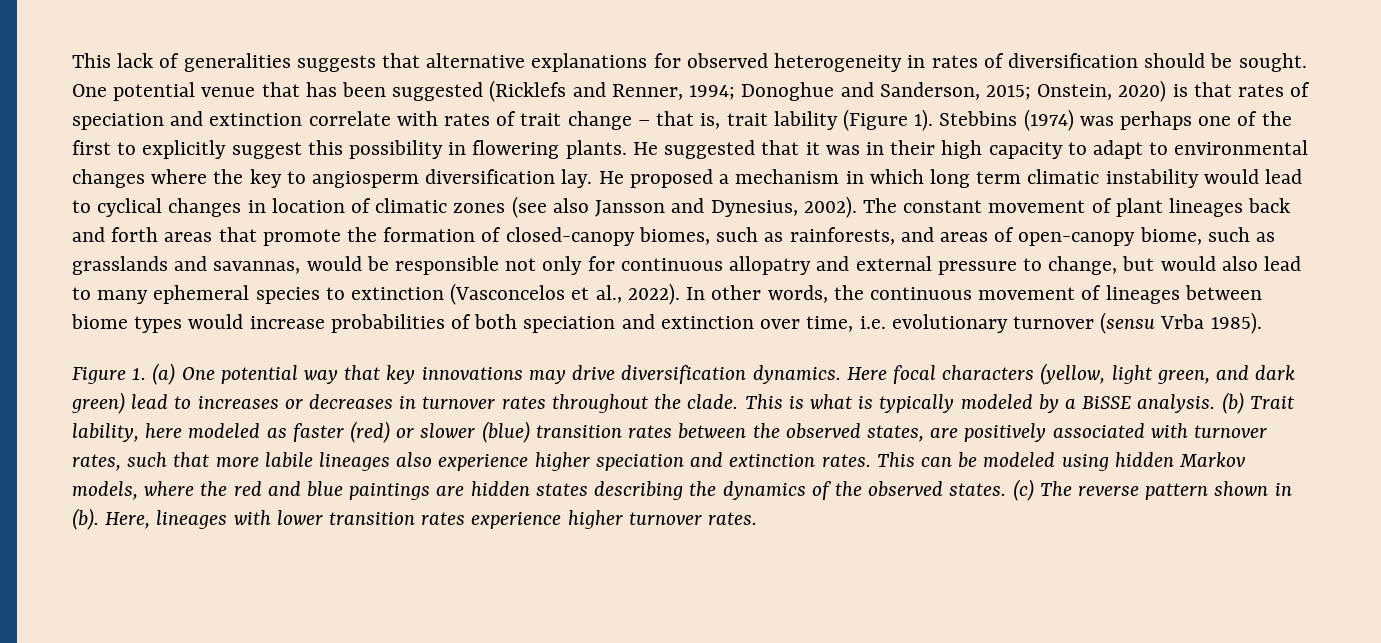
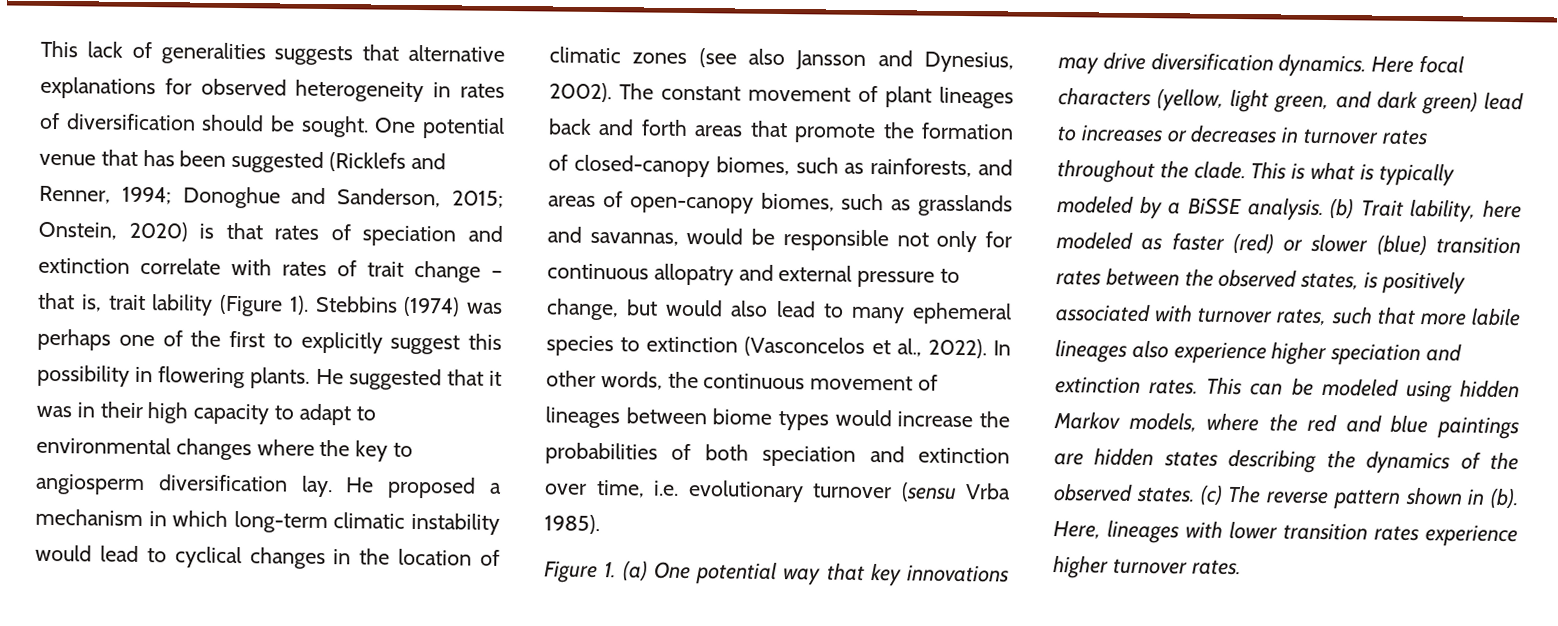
- He proposed a mechanism in which long term climatic instability would lead to cyclical changes in location of climatic zones (see also Jansson and Dynesius, 2002).
+ He proposed a mechanism in which long-term climatic instability would lead to cyclical changes in the location of climatic zones (see also Jansson and Dynesius, 2002).
- The constant movement of plant lineages back and forth areas that promote the formation of closed-canopy biomes, such as rainforests, and areas of open-canopy biome, such as grasslands and savannas, would be responsible not only for continuous allopatry and external pressure to change, but would also lead to many ephemeral species to extinction (Vasconcelos et al., 2022).
+ The constant movement of plant lineages back and forth areas that promote the formation of closed-canopy biomes, such as rainforests, and areas of open-canopy biomes, such as grasslands and savannas, would be responsible not only for continuous allopatry and external pressure to change, but would also lead to many ephemeral species to extinction (Vasconcelos et al., 2022).
- In other words, the continuous movement of lineages between biome types would increase probabilities of both speciation and extinction over time, i.e. evolutionary turnover (sensu Vrba 1985).
+ In other words, the continuous movement of lineages between biome types would increase the probabilities of both speciation and extinction over time, i.e. evolutionary turnover (sensu Vrba 1985).
- (b) Trait lability, here modeled as faster (red) or slower (blue) transition rates between the observed states, are positively associated with turnover rates, such that more labile lineages also experience higher speciation and extinction rates.
+ (b) Trait lability, here modeled as faster (red) or slower (blue) transition rates between the observed states, is positively associated with turnover rates, such that more labile lineages also experience higher speciation and extinction rates.

